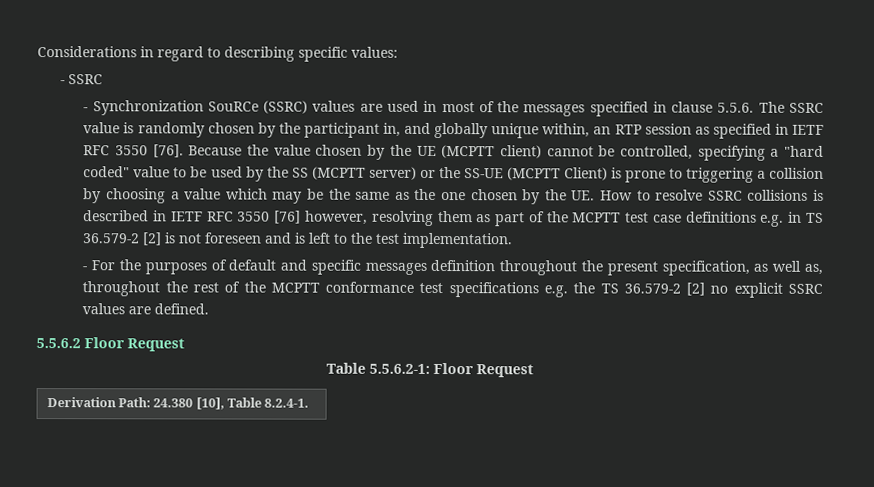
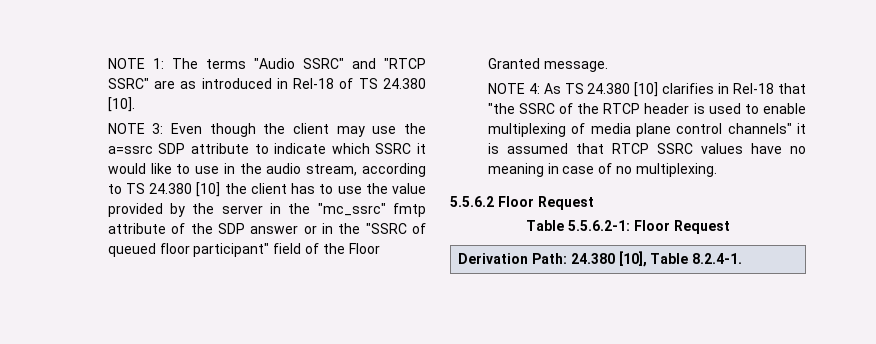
- Considerations in regard to describing specific values:
- - SSRC
- - Synchronization SouRCe (SSRC) values are used in most of the messages specified in clause 5.5.6. The SSRC value is randomly chosen by the participant in, and globally unique within, an RTP session as specified in IETF RFC 3550 [76]. Because the value chosen by the UE (MCPTT client) cannot be controlled, specifying a "hard coded" value to be used by the SS (MCPTT server) or the SS-UE (MCPTT Client) is prone to triggering a collision by choosing a value which may be the same as the one chosen by the UE. How to resolve SSRC collisions is described in IETF RFC 3550 [76] however, resolving them as part of the MCPTT test case definitions e.g. in TS 36.579-2 [2] is not foreseen and is left to the test implementation.
- - For the purposes of default and specific messages definition throughout the present specification, as well as, throughout the rest of the MCPTT conformance test specifications e.g. the TS 36.579-2 [2] no explicit SSRC values are defined.
+ NOTE 1: The terms "Audio SSRC" and "RTCP SSRC" are as introduced in Rel-18 of TS 24.380 [10].
+ NOTE 3: Even though the client may use the a=ssrc SDP attribute to indicate which SSRC it would like to use in the audio stream, according to TS 24.380 [10] the client has to use the value provided by the server in the "mc_ssrc" fmtp attribute of the SDP answer or in the "SSRC of queued floor participant" field of the Floor Granted message.
+ NOTE 4: As TS 24.380 [10] clarifies in Rel-18 that "the SSRC of the RTCP header is used to enable multiplexing of media plane control channels" it is assumed that RTCP SSRC values have no meaning in case of no multiplexing.

